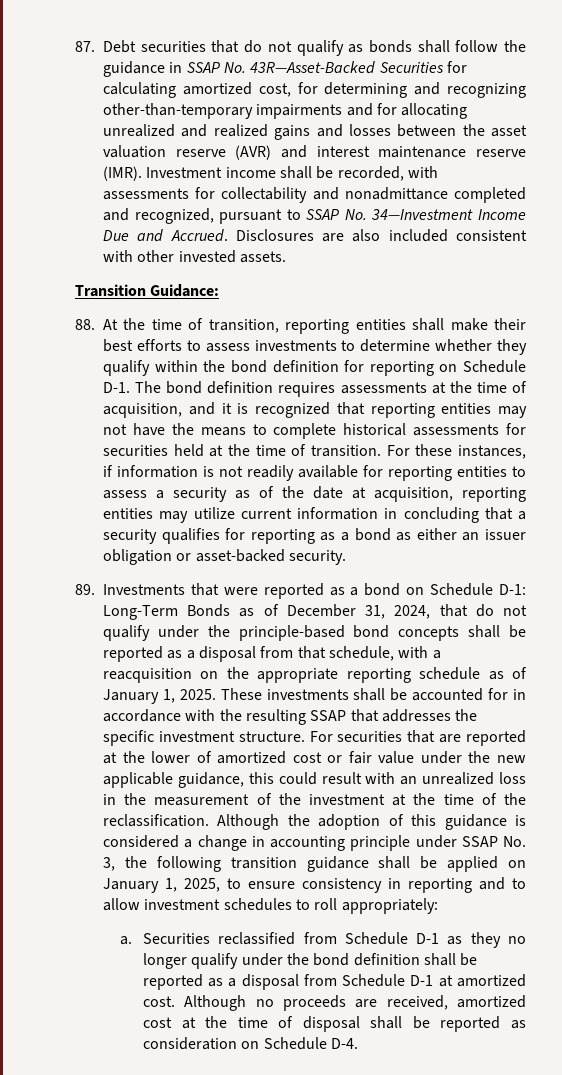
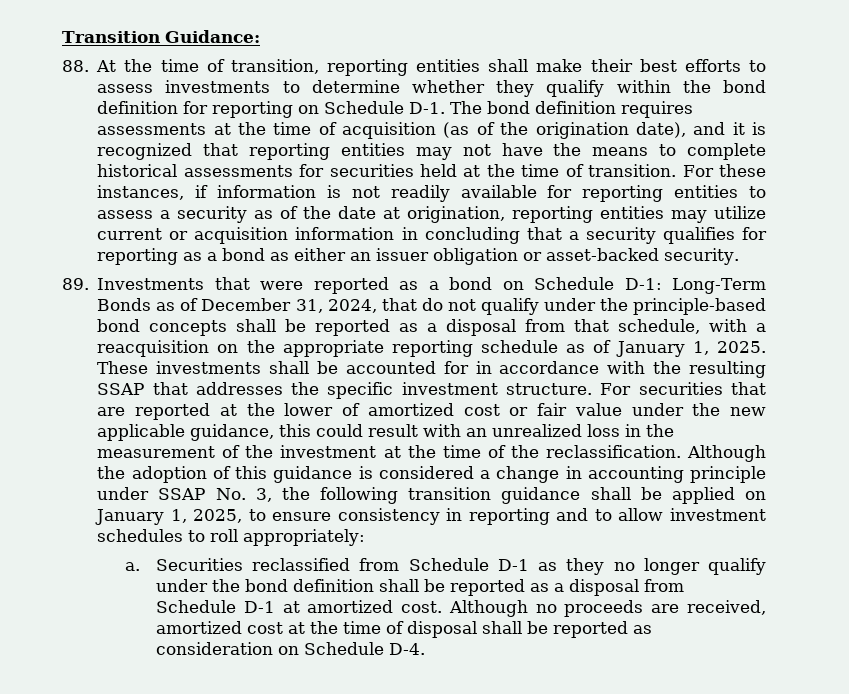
- 87. Debt securities that do not qualify as bonds shall follow the guidance in SSAP No. 43R—Asset-Backed Securities for calculating amortized cost, for determining and recognizing other-than-temporary impairments and for allocating unrealized and realized gains and losses between the asset valuation reserve (AVR) and interest maintenance reserve (IMR). Investment income shall be recorded, with assessments for collectability and nonadmittance completed and recognized, pursuant to SSAP No. 34—Investment Income Due and Accrued. Disclosures are also included consistent with other invested assets.
- 88. At the time of transition, reporting entities shall make their best efforts to assess investments to determine whether they qualify within the bond definition for reporting on Schedule D-1. The bond definition requires assessments at the time of acquisition, and it is recognized that reporting entities may not have the means to complete historical assessments for securities held at the time of transition.
+ 88. At the time of transition, reporting entities shall make their best efforts to assess investments to determine whether they qualify within the bond definition for reporting on Schedule D-1. The bond definition requires assessments at the time of acquisition (as of the origination date), and it is recognized that reporting entities may not have the means to complete historical assessments for securities held at the time of transition.
- For these instances, if information is not readily available for reporting entities to assess a security as of the date at acquisition, reporting entities may utilize current information in concluding that a security qualifies for reporting as a bond as either an issuer obligation or asset-backed security.
+ For these instances, if information is not readily available for reporting entities to assess a security as of the date at origination, reporting entities may utilize current or acquisition information in concluding that a security qualifies for reporting as a bond as either an issuer obligation or asset-backed security.

